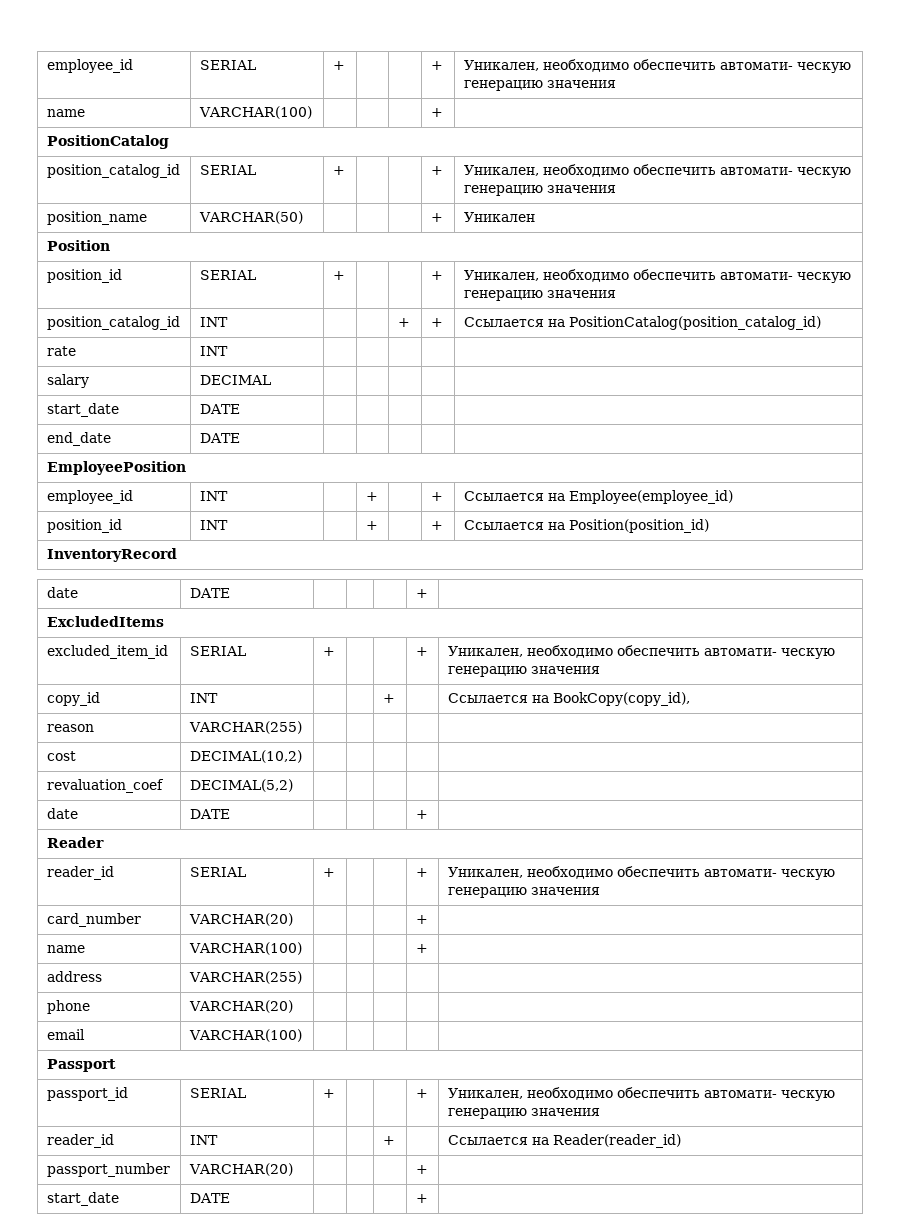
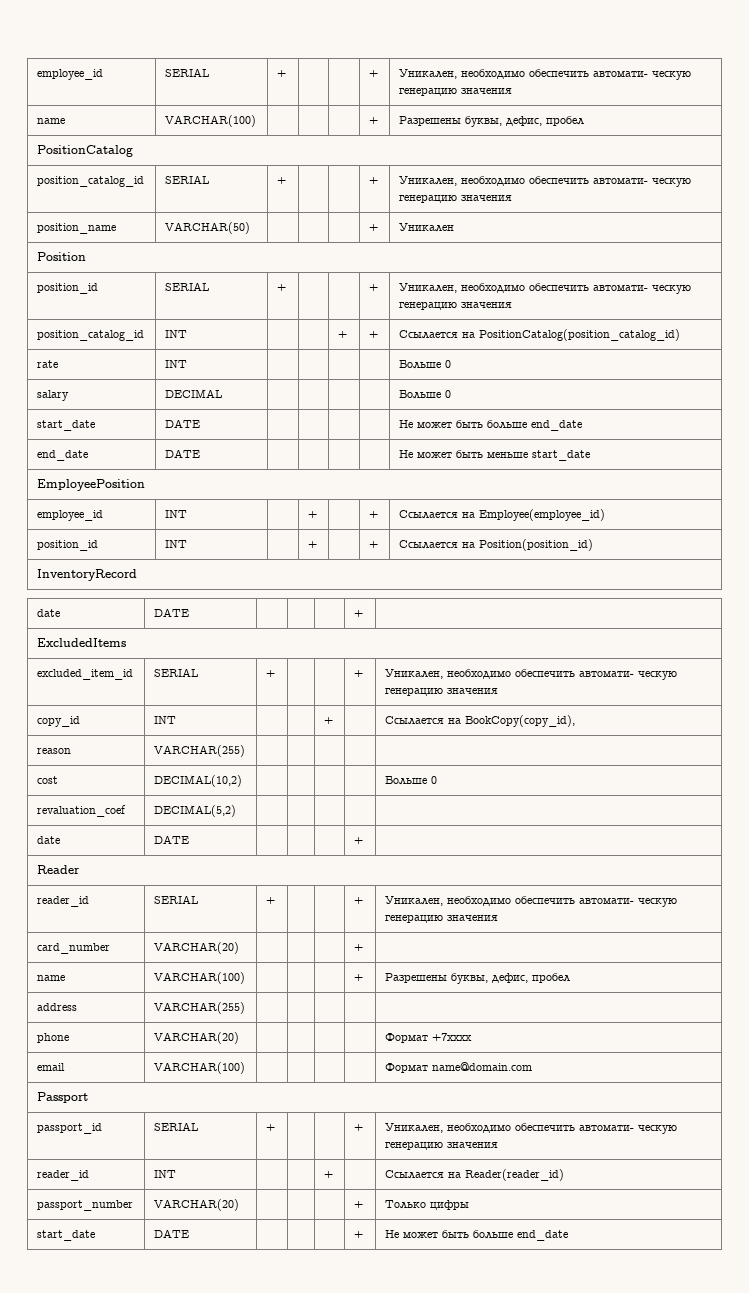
  employee_id | SERIAL | + | | | + | Уникален, необходимо обеспечить автомати- ческую генерацию значения
- name | VARCHAR(100) | | | | + |
+ name | VARCHAR(100) | | | | + | Разрешены буквы, дефис, пробел
- rate | INT | | | | |
+ rate | INT | | | | | Больше 0
- salary | DECIMAL | | | | |
+ salary | DECIMAL | | | | | Больше 0
- start_date | DATE | | | | |
- end_date | DATE | | | | |
+ start_date | DATE | | | | | Не может быть больше end_date
+ end_date | DATE | | | | | Не может быть меньше start_date
- cost | DECIMAL(10,2) | | | | |
+ cost | DECIMAL(10,2) | | | | | Больше 0
  card_number | VARCHAR(20) | | | | + |
- name | VARCHAR(100) | | | | + |
+ name | VARCHAR(100) | | | | + | Разрешены буквы, дефис, пробел
- phone | VARCHAR(20) | | | | |
+ phone | VARCHAR(20) | | | | | Формат +7хххх
- email | VARCHAR(100) | | | | |
+ email | VARCHAR(100) | | | | | Формат name@domain.com
- passport_number | VARCHAR(20) | | | | + |
+ passport_number | VARCHAR(20) | | | | + | Только цифры
- start_date | DATE | | | | + |
+ start_date | DATE | | | | + | Не может быть больше end_date

